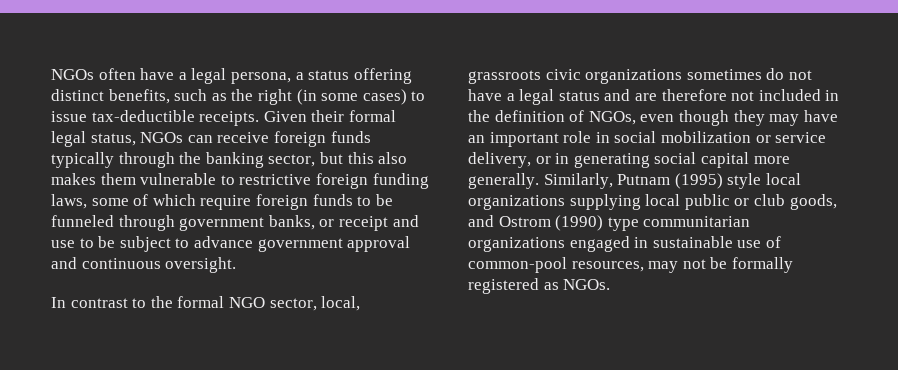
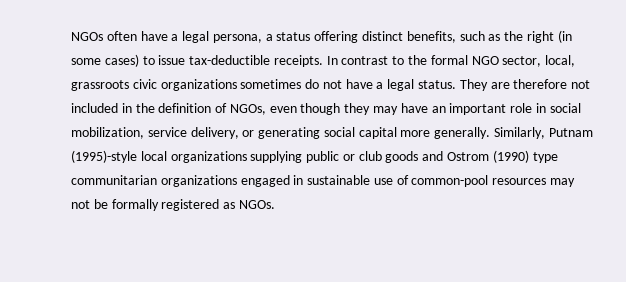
- NGOs often have a legal persona, a status offering distinct benefits, such as the right (in some cases) to issue tax-deductible receipts. Given their formal legal status, NGOs can receive foreign funds typically through the banking sector, but this also makes them vulnerable to restrictive foreign funding laws, some of which require foreign funds to be funneled through government banks, or receipt and use to be subject to advance government approval and continuous oversight.
- In contrast to the formal NGO sector, local, grassroots civic organizations sometimes do not have a legal status and are therefore not included in the definition of NGOs, even though they may have an important role in social mobilization or service delivery, or in generating social capital more generally.
+ NGOs often have a legal persona, a status offering distinct benefits, such as the right (in some cases) to issue tax-deductible receipts. In contrast to the formal NGO sector, local, grassroots civic organizations sometimes do not have a legal status. They are therefore not included in the definition of NGOs, even though they may have an important role in social mobilization, service delivery, or generating social capital more generally.
- Similarly, Putnam (1995) style local organizations supplying local public or club goods, and Ostrom (1990) type communitarian organizations engaged in sustainable use of common-pool resources, may not be formally registered as NGOs.
+ Similarly, Putnam (1995)-style local organizations supplying public or club goods and Ostrom (1990) type communitarian organizations engaged in sustainable use of common-pool resources may not be formally registered as NGOs.

